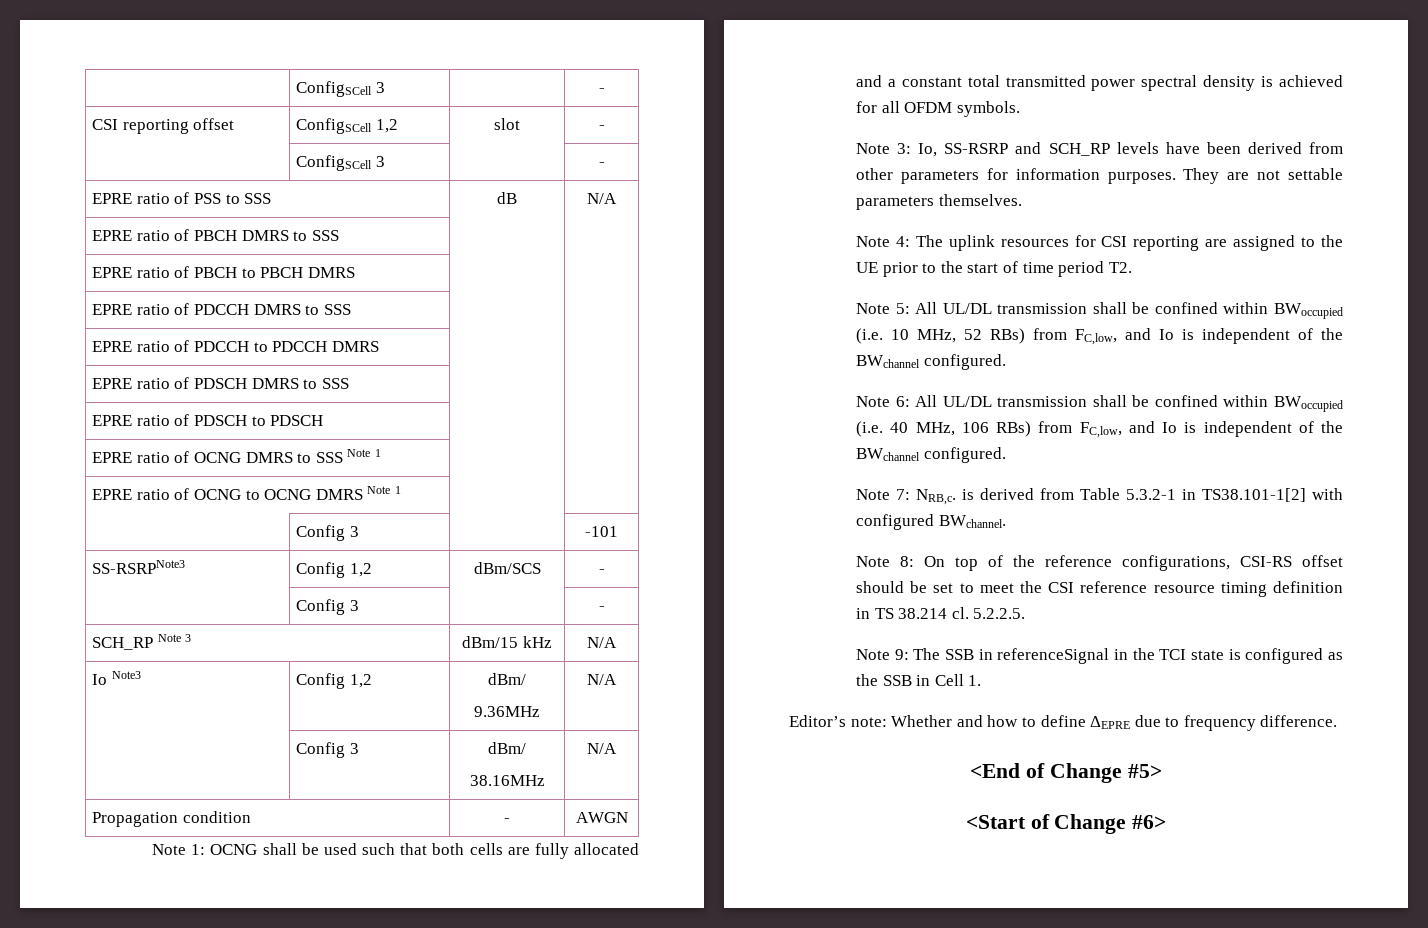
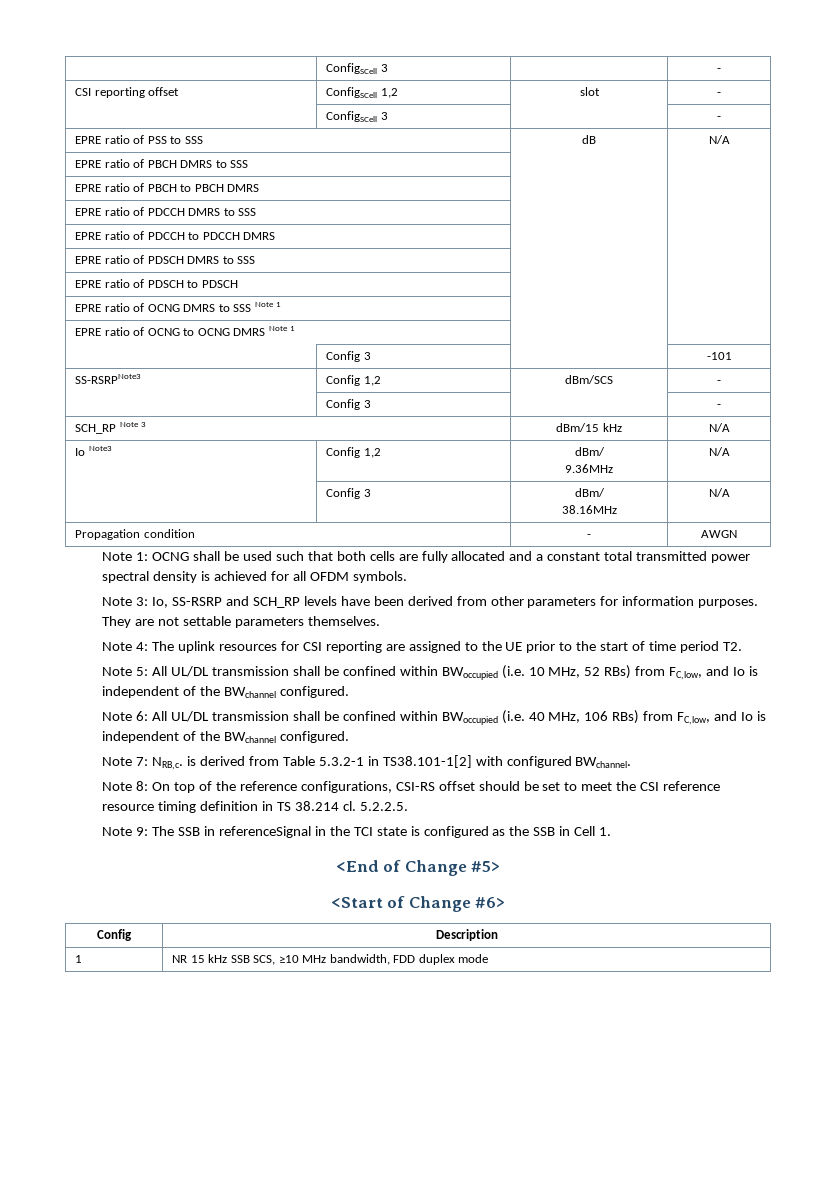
- Editor’s note: Whether and how to define ΔEPRE due to frequency difference.
+ Config | Description
+ 1 | NR 15 kHz SSB SCS, ≥10 MHz bandwidth, FDD duplex mode

